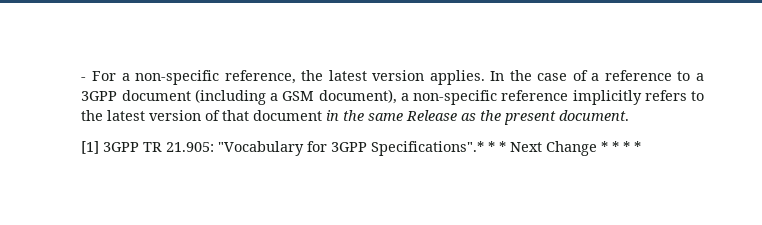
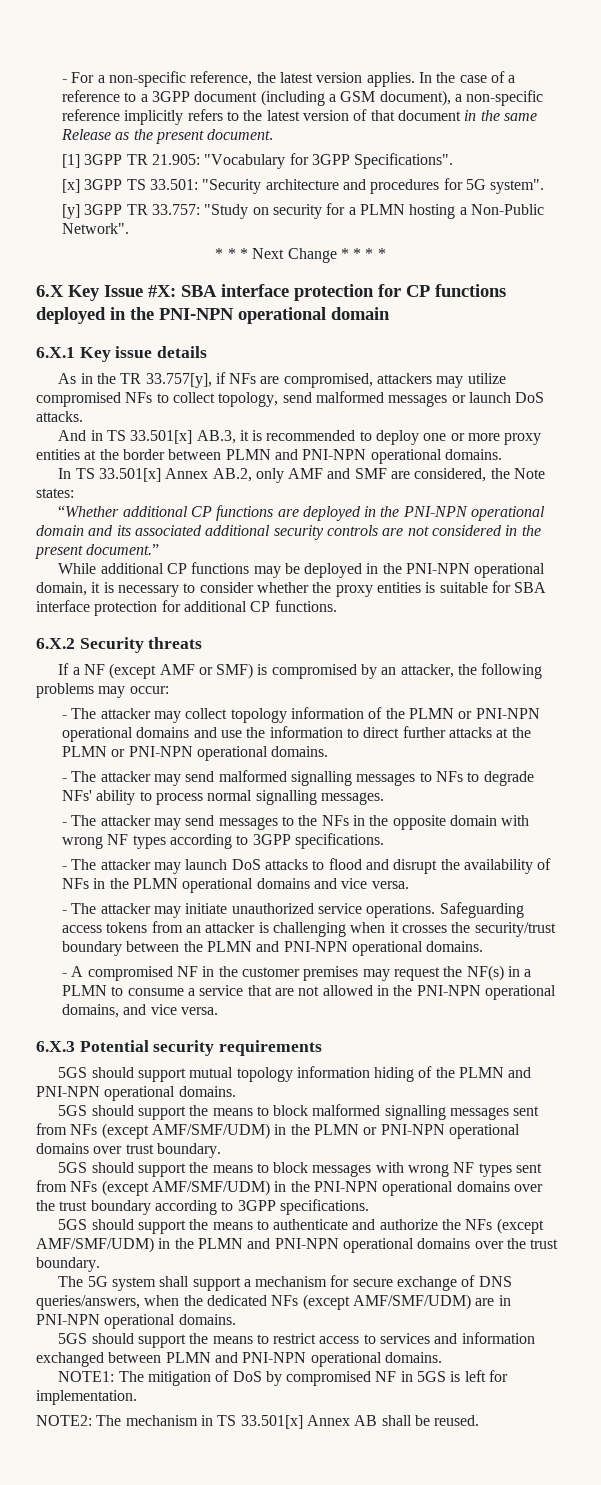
- [1] 3GPP TR 21.905: "Vocabulary for 3GPP Specifications".* * * Next Change * * * *
+ [1] 3GPP TR 21.905: "Vocabulary for 3GPP Specifications".
+ [x] 3GPP TS 33.501: "Security architecture and procedures for 5G system".
+ [y] 3GPP TR 33.757: "Study on security for a PLMN hosting a Non-Public Network".
+ * * * Next Change * * * *
+ 6.X Key Issue #X: SBA interface protection for CP functions deployed in the PNI-NPN operational domain
+ 6.X.1 Key issue details
+ As in the TR 33.757[y], if NFs are compromised, attackers may utilize compromised NFs to collect topology, send malformed messages or launch DoS attacks.
+ And in TS 33.501[x] AB.3, it is recommended to deploy one or more proxy entities at the border between PLMN and PNI-NPN operational domains.
+ In TS 33.501[x] Annex AB.2, only AMF and SMF are considered, the Note states:
+ “Whether additional CP functions are deployed in the PNI-NPN operational domain and its associated additional security controls are not considered in the present document.”
+ While additional CP functions may be deployed in the PNI-NPN operational domain, it is necessary to consider whether the proxy entities is suitable for SBA interface protection for additional CP functions.
+ 6.X.2 Security threats
+ If a NF (except AMF or SMF) is compromised by an attacker, the following problems may occur:
+ - The attacker may collect topology information of the PLMN or PNI-NPN operational domains and use the information to direct further attacks at the PLMN or PNI-NPN operational domains.
+ - The attacker may send malformed signalling messages to NFs to degrade NFs' ability to process normal signalling messages.
+ - The attacker may send messages to the NFs in the opposite domain with wrong NF types according to 3GPP specifications.
+ - The attacker may launch DoS attacks to flood and disrupt the availability of NFs in the PLMN operational domains and vice versa.
+ - The attacker may initiate unauthorized service operations. Safeguarding access tokens from an attacker is challenging when it crosses the security/trust boundary between the PLMN and PNI-NPN operational domains.
+ - A compromised NF in the customer premises may request the NF(s) in a PLMN to consume a service that are not allowed in the PNI-NPN operational domains, and vice versa.
+ 6.X.3 Potential security requirements
+ 5GS should support mutual topology information hiding of the PLMN and PNI-NPN operational domains.
+ 5GS should support the means to block malformed signalling messages sent from NFs (except AMF/SMF/UDM) in the PLMN or PNI-NPN operational domains over trust boundary.
+ 5GS should support the means to block messages with wrong NF types sent from NFs (except AMF/SMF/UDM) in the PNI-NPN operational domains over the trust boundary according to 3GPP specifications.
+ 5GS should support the means to authenticate and authorize the NFs (except AMF/SMF/UDM) in the PLMN and PNI-NPN operational domains over the trust boundary.
+ The 5G system shall support a mechanism for secure exchange of DNS queries/answers, when the dedicated NFs (except AMF/SMF/UDM) are in PNI-NPN operational domains.
+ 5GS should support the means to restrict access to services and information exchanged between PLMN and PNI-NPN operational domains.
+ NOTE1: The mitigation of DoS by compromised NF in 5GS is left for implementation.
+ NOTE2: The mechanism in TS 33.501[x] Annex AB shall be reused.

